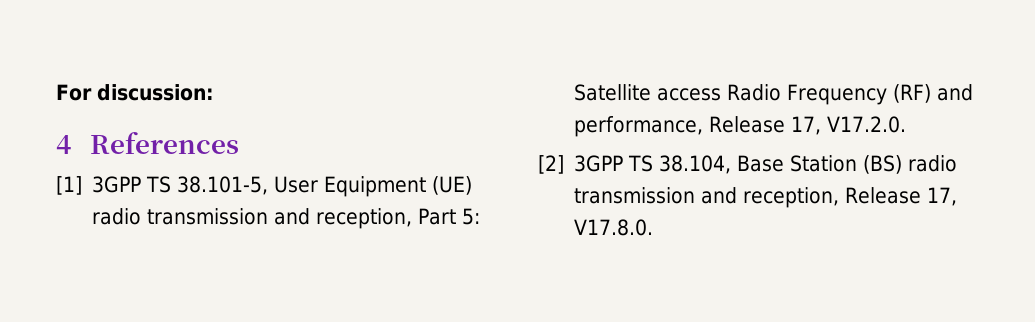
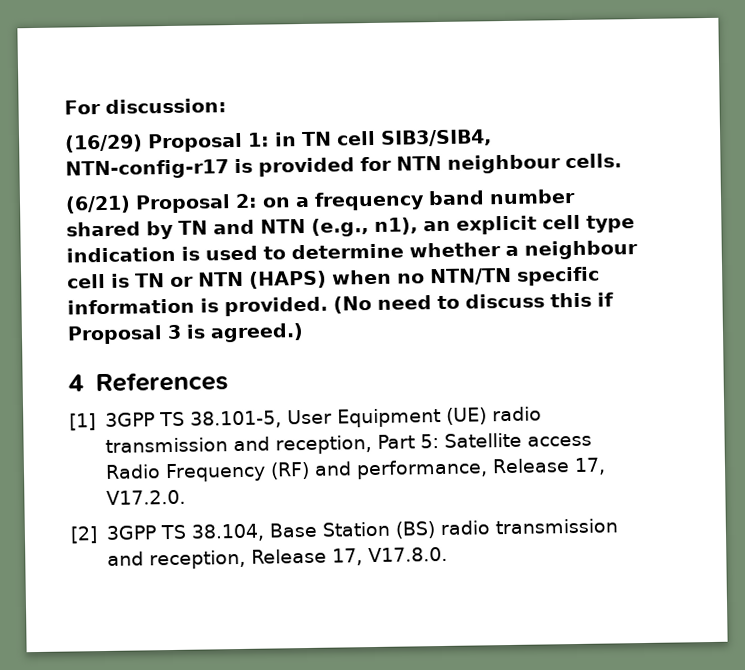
+ (16/29) Proposal 1: in TN cell SIB3/SIB4, NTN-config-r17 is provided for NTN neighbour cells.
+ (6/21) Proposal 2: on a frequency band number shared by TN and NTN (e.g., n1), an explicit cell type indication is used to determine whether a neighbour cell is TN or NTN (HAPS) when no NTN/TN specific information is provided. (No need to discuss this if Proposal 3 is agreed.)

